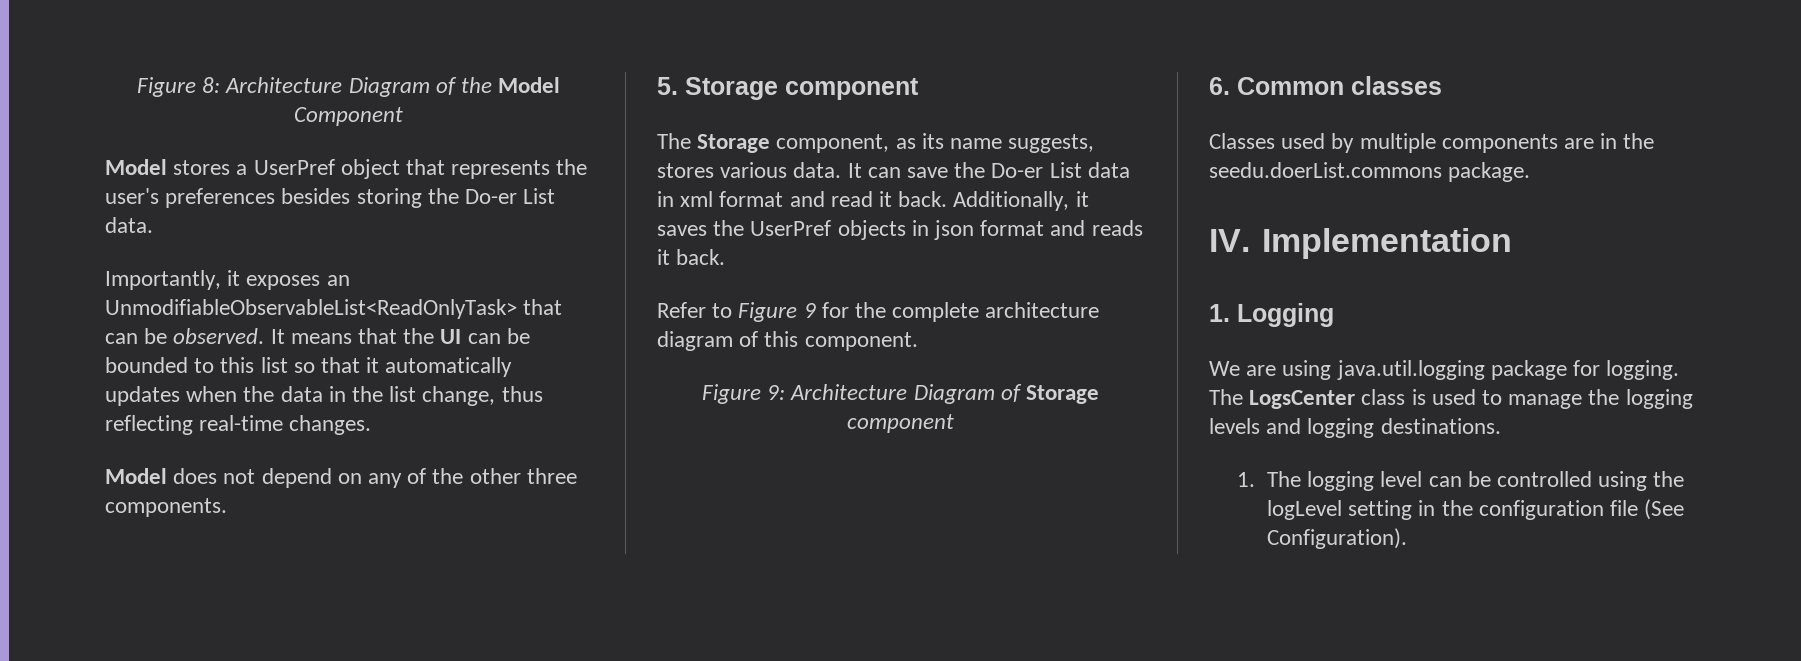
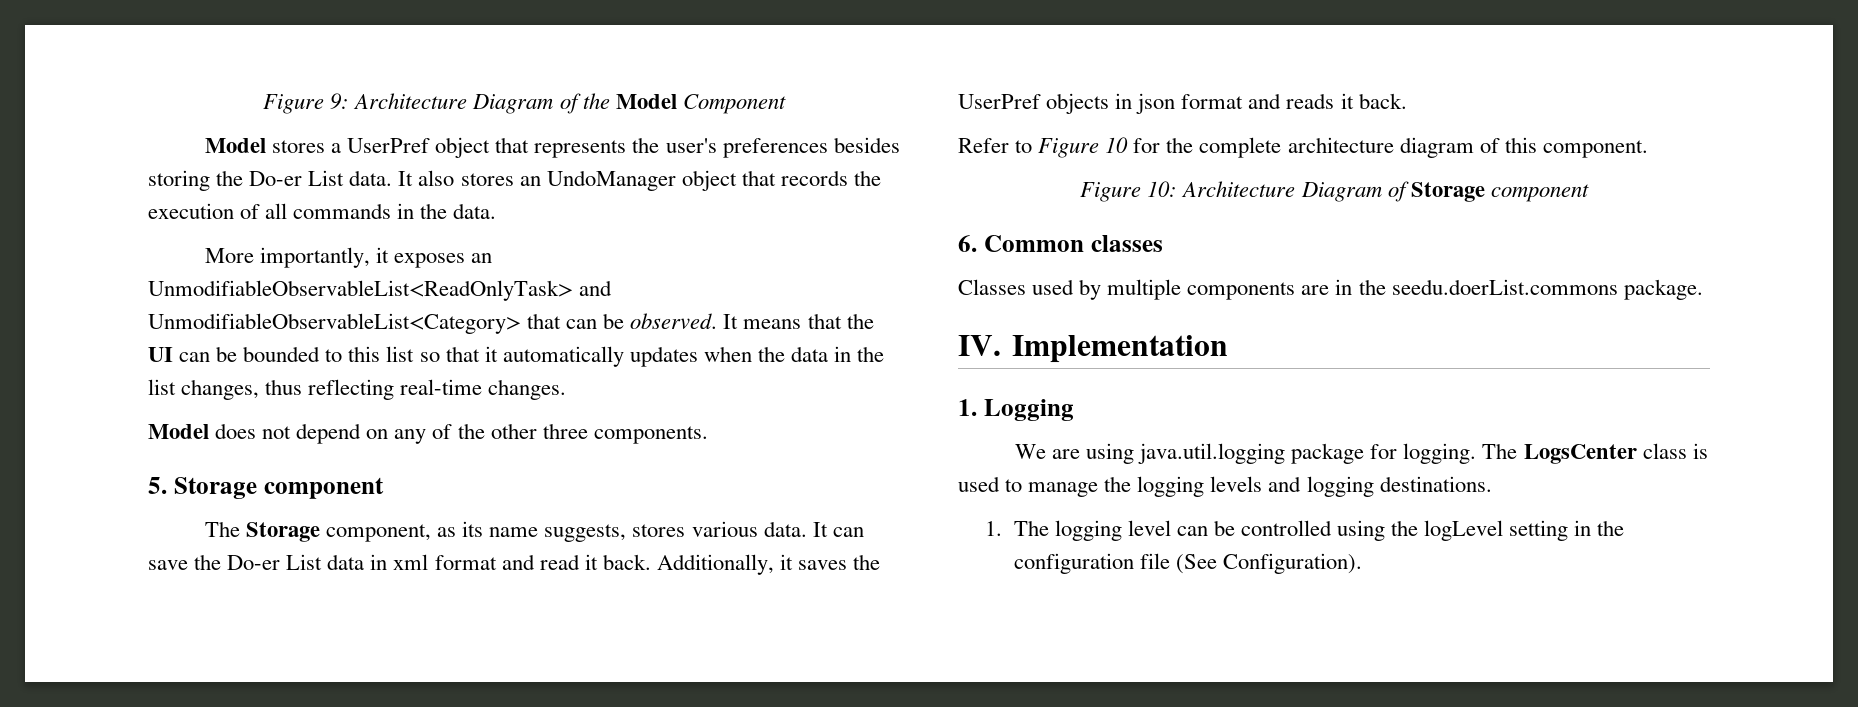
- Figure 8: Architecture Diagram of the Model Component
+ Figure 9: Architecture Diagram of the Model Component
- Model stores a UserPref object that represents the user's preferences besides storing the Do-er List data.
- Importantly, it exposes an UnmodifiableObservableList<ReadOnlyTask> that can be observed.
+ Model stores a UserPref object that represents the user's preferences besides storing the Do-er List data. It also stores an UndoManager object that records the execution of all commands in the data.
+ More importantly, it exposes an UnmodifiableObservableList<ReadOnlyTask> and UnmodifiableObservableList<Category> that can be observed.
- It means that the UI can be bounded to this list so that it automatically updates when the data in the list change, thus reflecting real-time changes.
+ It means that the UI can be bounded to this list so that it automatically updates when the data in the list changes, thus reflecting real-time changes.
- Refer to Figure 9 for the complete architecture diagram of this component.
+ Refer to Figure 10 for the complete architecture diagram of this component.
- Figure 9: Architecture Diagram of Storage component
+ Figure 10: Architecture Diagram of Storage component

